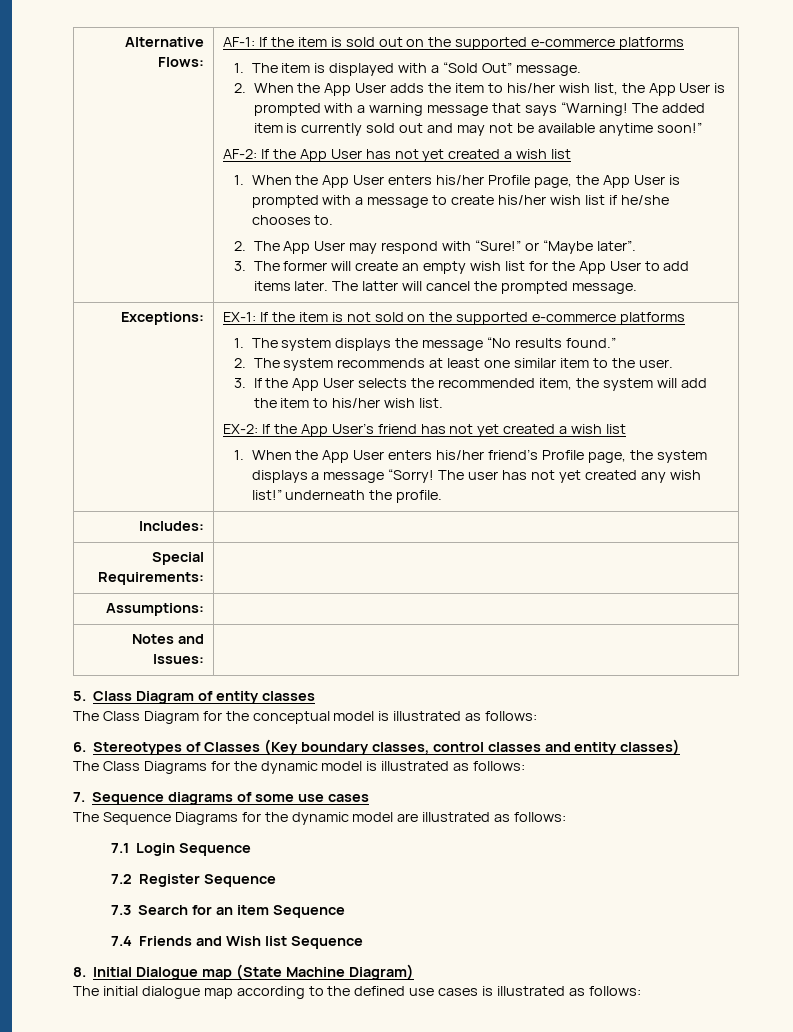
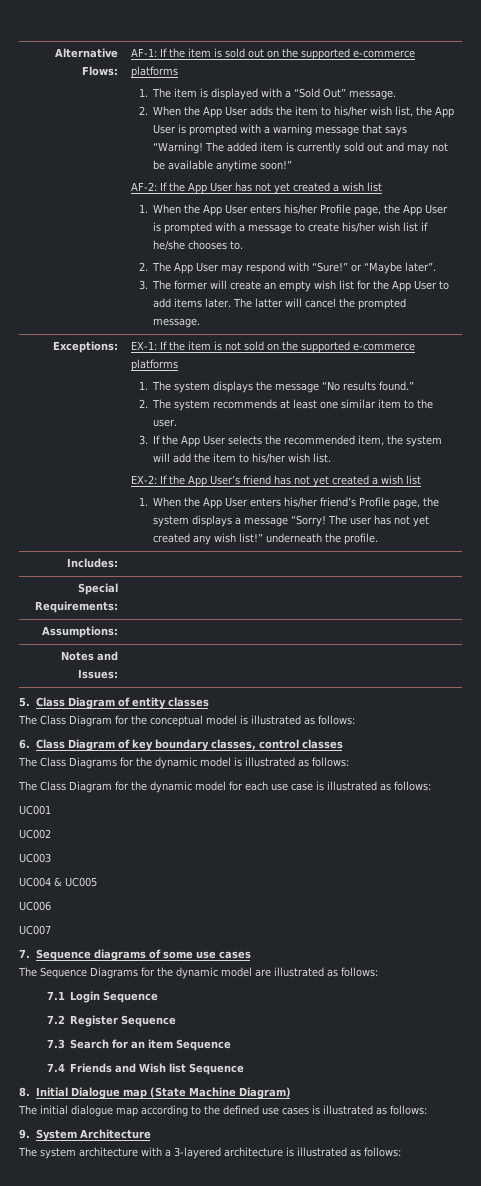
- 6. Stereotypes of Classes (Key boundary classes, control classes and entity classes)
+ 6. Class Diagram of key boundary classes, control classes
+ The Class Diagram for the dynamic model for each use case is illustrated as follows:
+ UC001
+ UC002
+ UC003
+ UC004 & UC005
+ UC006
+ UC007
+ 9. System Architecture
+ The system architecture with a 3-layered architecture is illustrated as follows:

